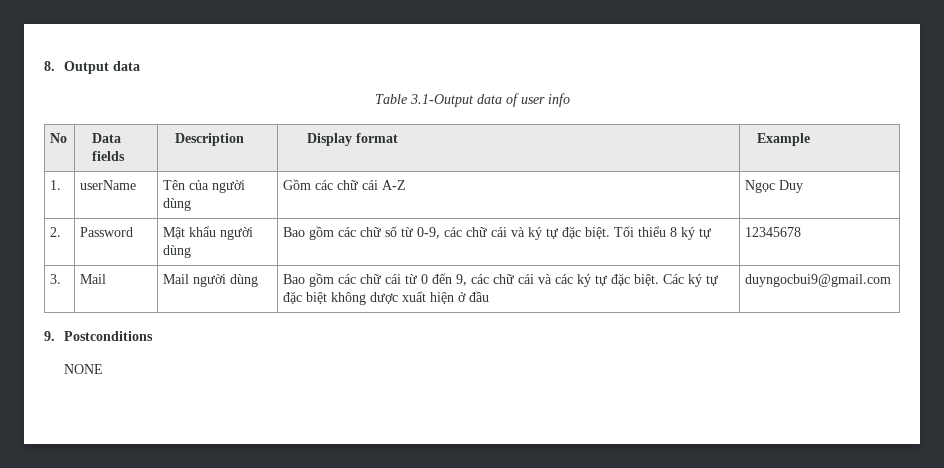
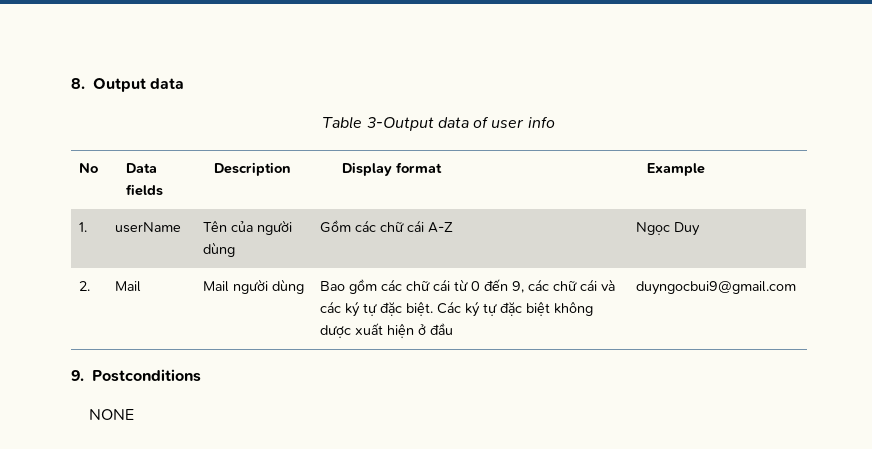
- Table 3.1-Output data of user info
+ Table 3-Output data of user info
- 2. | Password | Mật khẩu người dùng | Bao gồm các chữ số từ 0-9, các chữ cái và ký tự đặc biệt. Tối thiểu 8 ký tự | 12345678
- 3. | Mail | Mail người dùng | Bao gồm các chữ cái từ 0 đến 9, các chữ cái và các ký tự đặc biệt. Các ký tự đặc biệt không dược xuất hiện ở đầu | duyngocbui9@gmail.com
+ 2. | Mail | Mail người dùng | Bao gồm các chữ cái từ 0 đến 9, các chữ cái và các ký tự đặc biệt. Các ký tự đặc biệt không dược xuất hiện ở đầu | duyngocbui9@gmail.com

